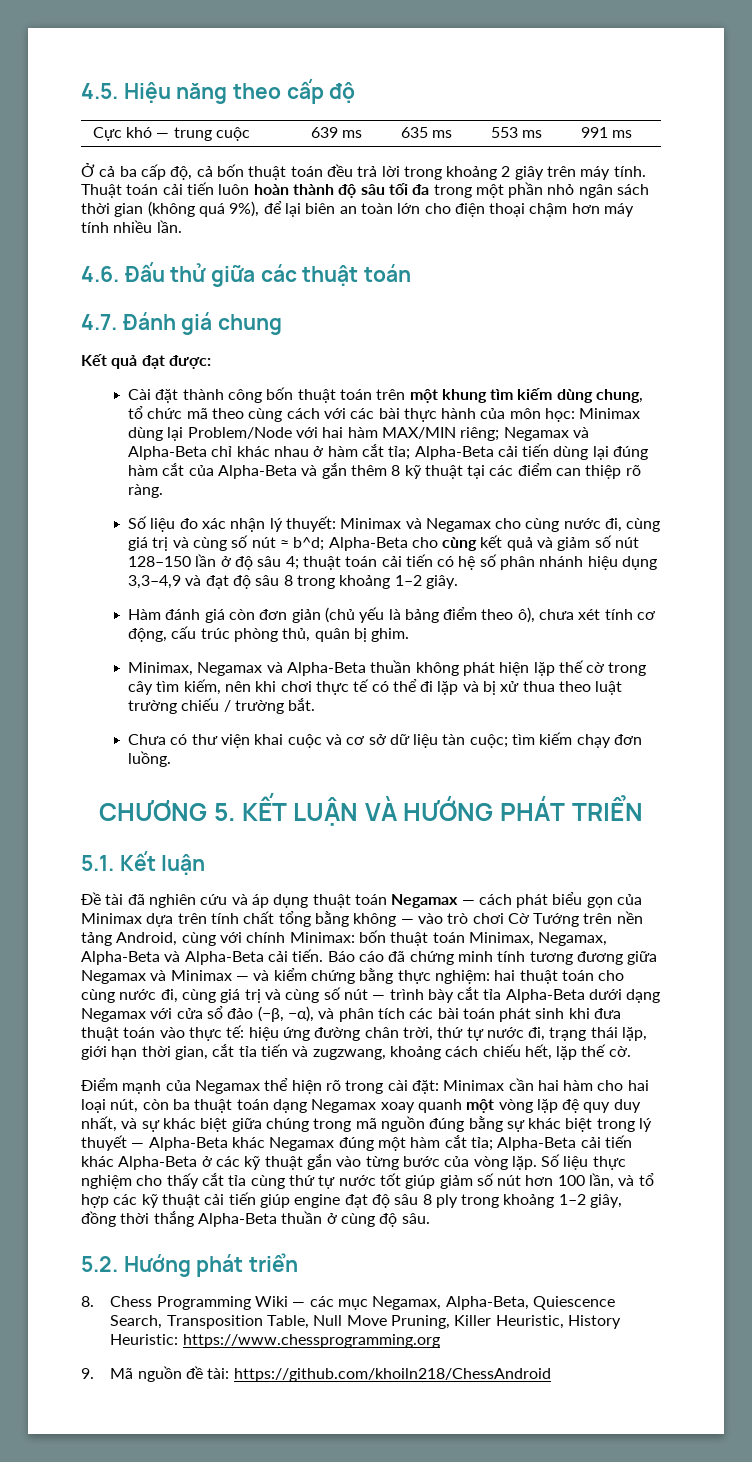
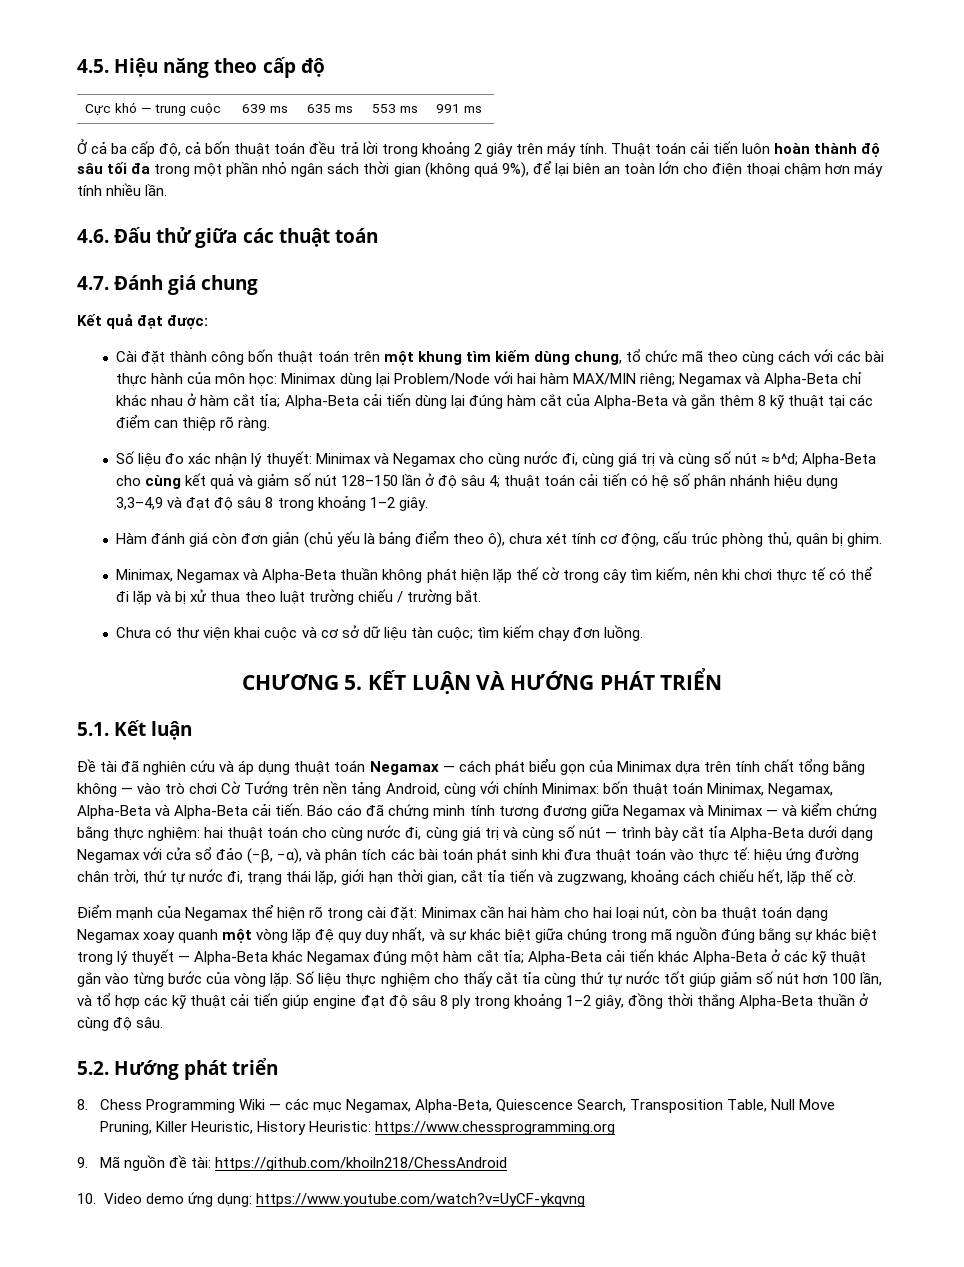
+ 10. Video demo ứng dụng: https://www.youtube.com/watch?v=UyCF-ykqvng

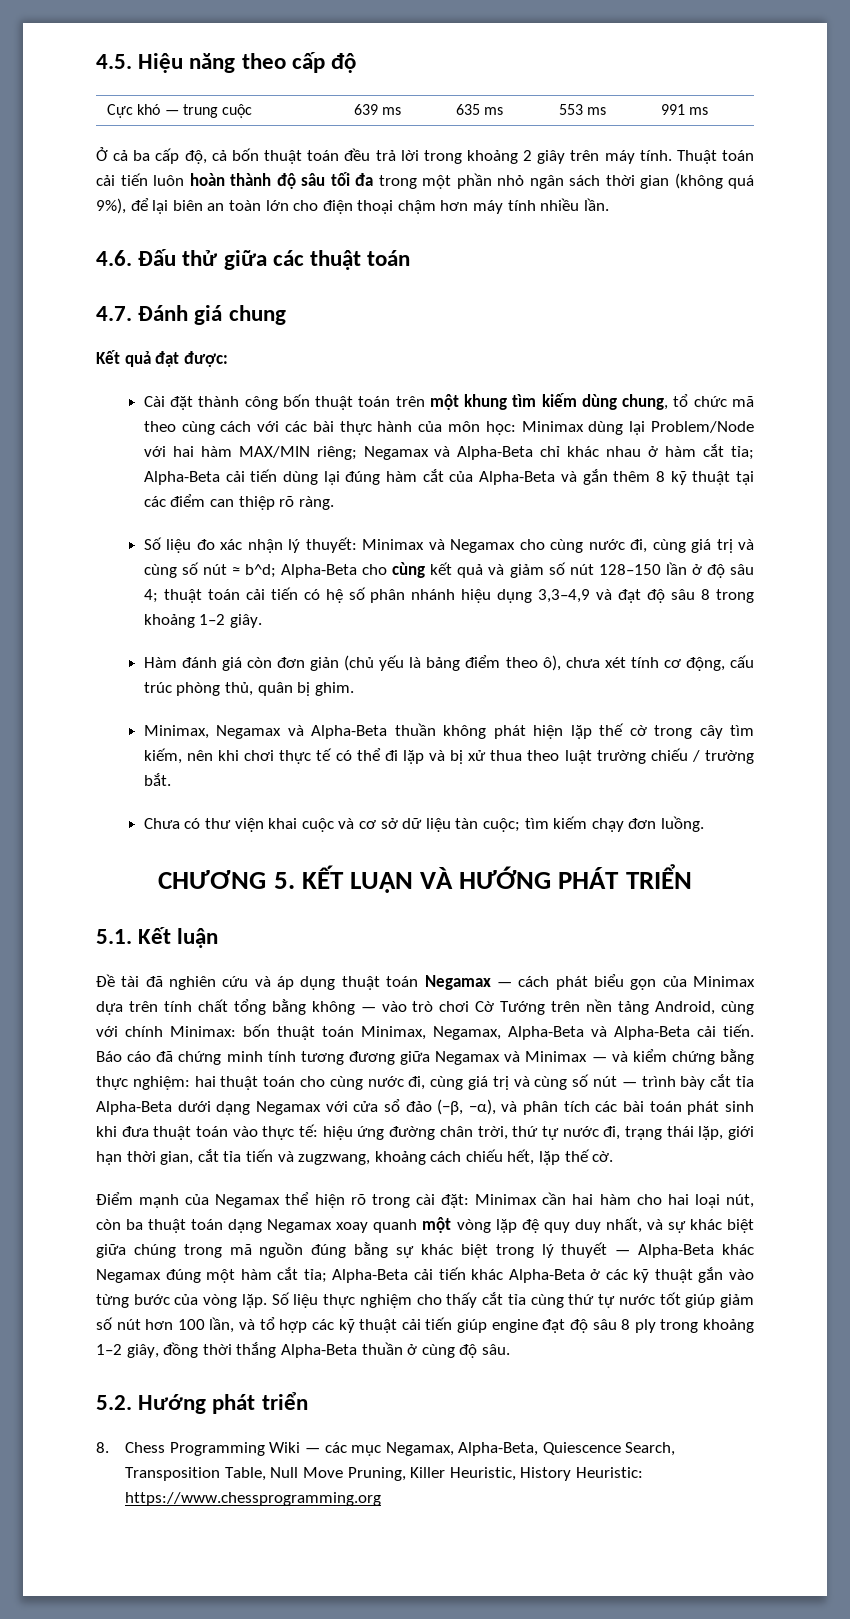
- 9. Mã nguồn đề tài: https://github.com/khoiln218/ChessAndroid
- 10. Video demo ứng dụng: https://www.youtube.com/watch?v=UyCF-ykqvng

